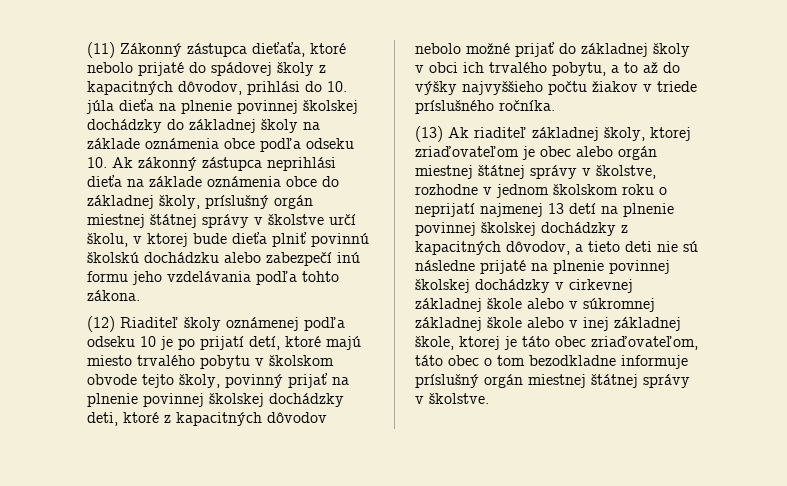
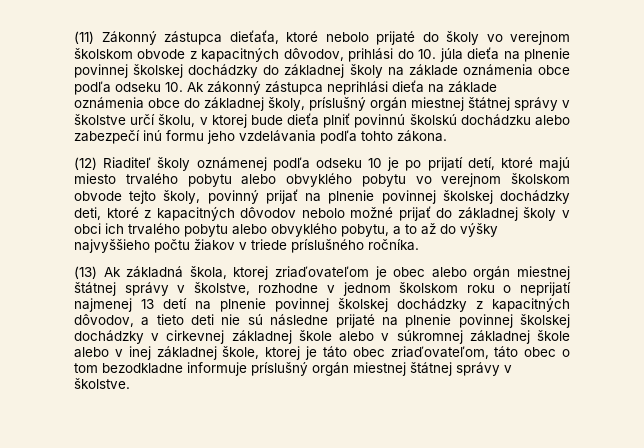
- (11) Zákonný zástupca dieťaťa, ktoré nebolo prijaté do spádovej školy z kapacitných dôvodov, prihlási do 10. júla dieťa na plnenie povinnej školskej dochádzky do základnej školy na základe oznámenia obce podľa odseku 10. Ak zákonný zástupca neprihlási dieťa na základe oznámenia obce do základnej školy, príslušný orgán miestnej štátnej správy v školstve určí školu, v ktorej bude dieťa plniť povinnú školskú dochádzku alebo zabezpečí inú formu jeho vzdelávania podľa tohto zákona.
+ (11) Zákonný zástupca dieťaťa, ktoré nebolo prijaté do školy vo verejnom školskom obvode z kapacitných dôvodov, prihlási do 10. júla dieťa na plnenie povinnej školskej dochádzky do základnej školy na základe oznámenia obce podľa odseku 10. Ak zákonný zástupca neprihlási dieťa na základe oznámenia obce do základnej školy, príslušný orgán miestnej štátnej správy v školstve určí školu, v ktorej bude dieťa plniť povinnú školskú dochádzku alebo zabezpečí inú formu jeho vzdelávania podľa tohto zákona.
- (12) Riaditeľ školy oznámenej podľa odseku 10 je po prijatí detí, ktoré majú miesto trvalého pobytu v školskom obvode tejto školy, povinný prijať na plnenie povinnej školskej dochádzky deti, ktoré z kapacitných dôvodov nebolo možné prijať do základnej školy v obci ich trvalého pobytu, a to až do výšky najvyššieho počtu žiakov v triede príslušného ročníka.
+ (12) Riaditeľ školy oznámenej podľa odseku 10 je po prijatí detí, ktoré majú miesto trvalého pobytu alebo obvyklého pobytu vo verejnom školskom obvode tejto školy, povinný prijať na plnenie povinnej školskej dochádzky deti, ktoré z kapacitných dôvodov nebolo možné prijať do základnej školy v obci ich trvalého pobytu alebo obvyklého pobytu, a to až do výšky najvyššieho počtu žiakov v triede príslušného ročníka.
- (13) Ak riaditeľ základnej školy, ktorej zriaďovateľom je obec alebo orgán miestnej štátnej správy v školstve, rozhodne v jednom školskom roku o neprijatí najmenej 13 detí na plnenie povinnej školskej dochádzky z kapacitných dôvodov, a tieto deti nie sú následne prijaté na plnenie povinnej školskej dochádzky v cirkevnej základnej škole alebo v súkromnej základnej škole alebo v inej základnej škole, ktorej je táto obec zriaďovateľom, táto obec o tom bezodkladne informuje príslušný orgán miestnej štátnej správy v školstve.
+ (13) Ak základná škola, ktorej zriaďovateľom je obec alebo orgán miestnej štátnej správy v školstve, rozhodne v jednom školskom roku o neprijatí najmenej 13 detí na plnenie povinnej školskej dochádzky z kapacitných dôvodov, a tieto deti nie sú následne prijaté na plnenie povinnej školskej dochádzky v cirkevnej základnej škole alebo v súkromnej základnej škole alebo v inej základnej škole, ktorej je táto obec zriaďovateľom, táto obec o tom bezodkladne informuje príslušný orgán miestnej štátnej správy v školstve.

